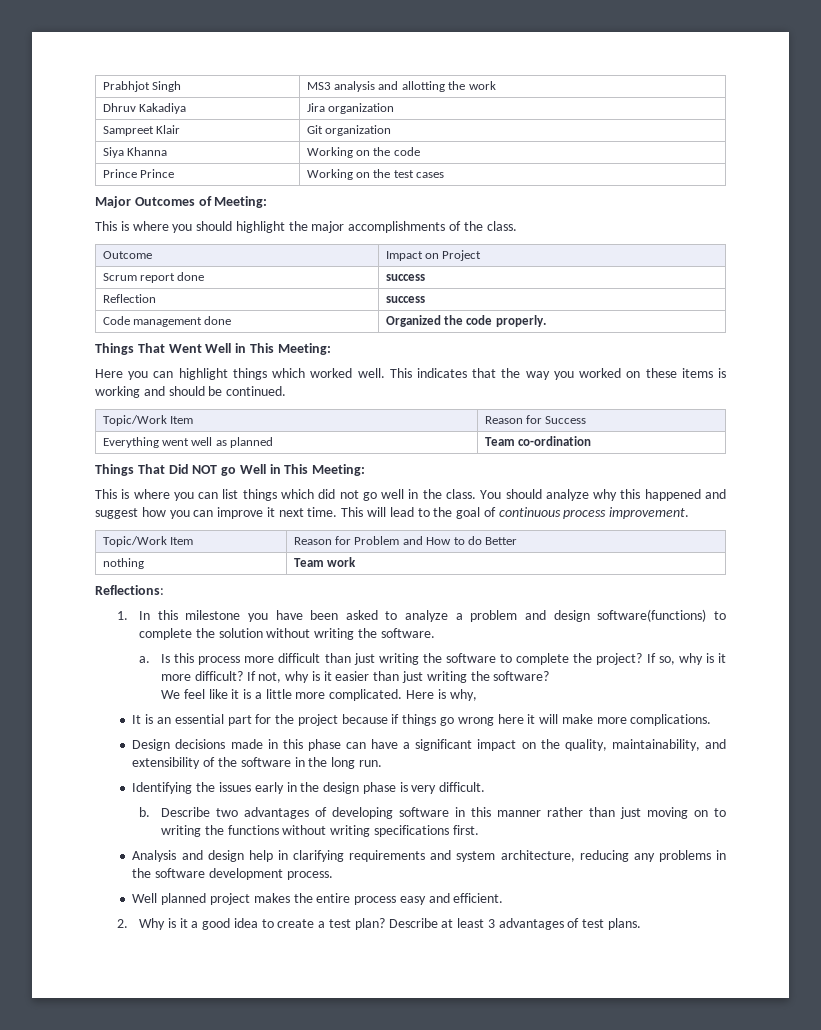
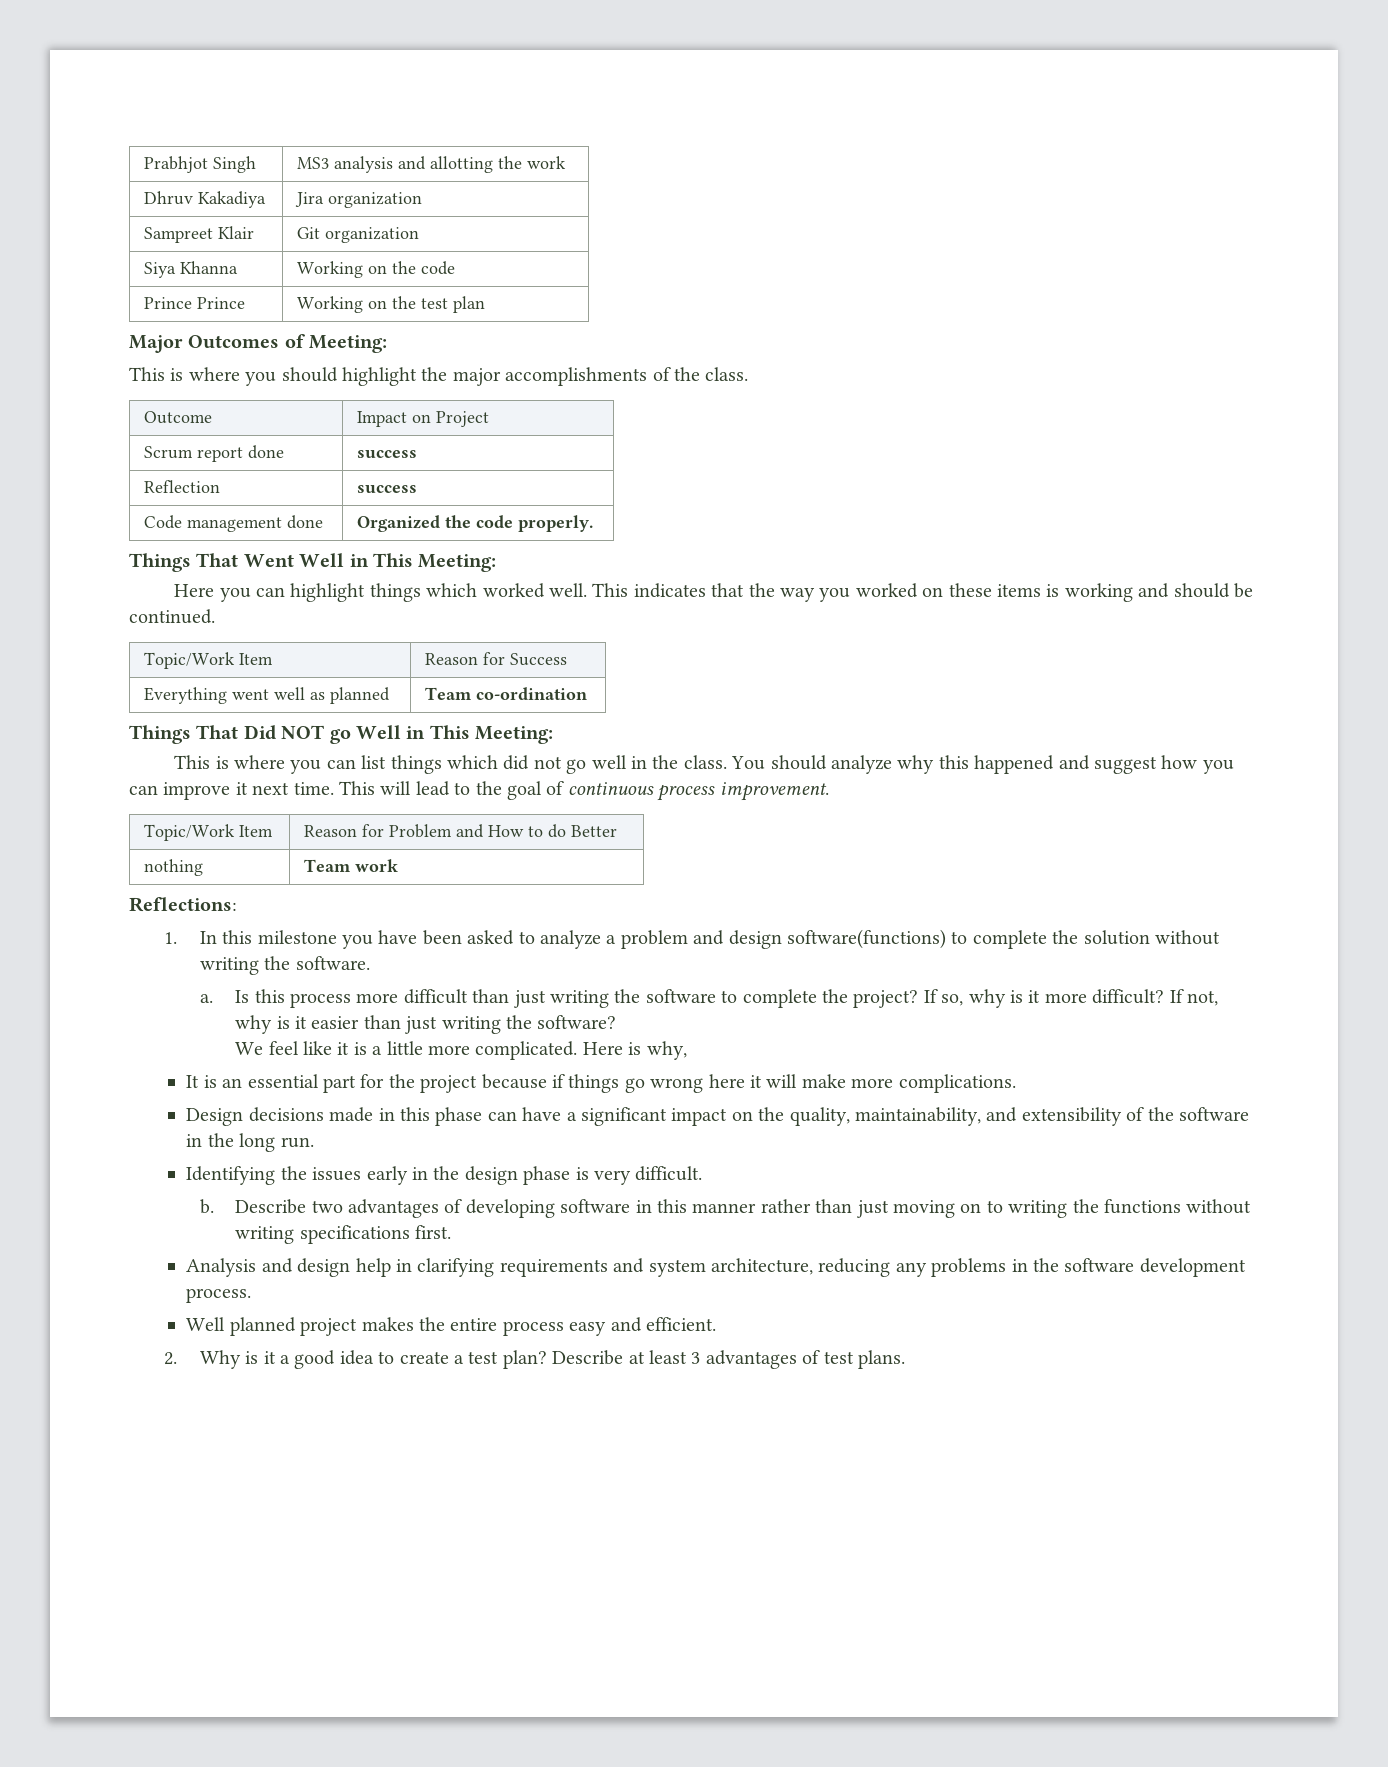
- Prince Prince | Working on the test cases
+ Prince Prince | Working on the test plan

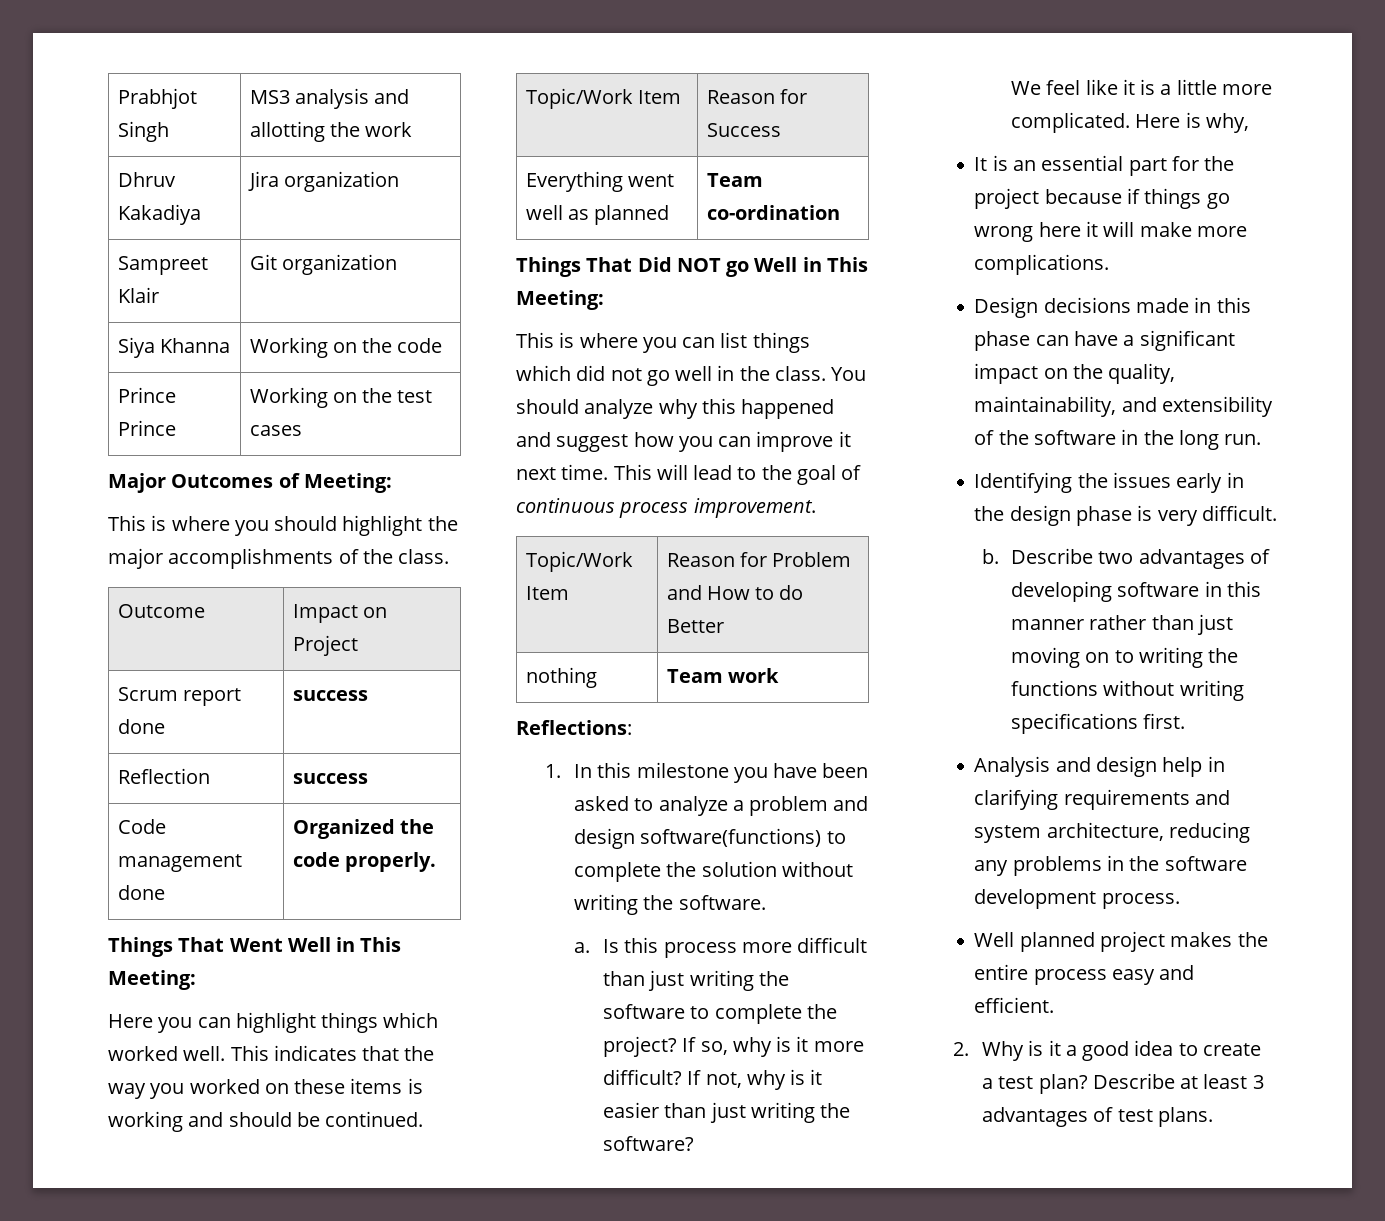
- Prince Prince | Working on the test plan
+ Prince Prince | Working on the test cases

